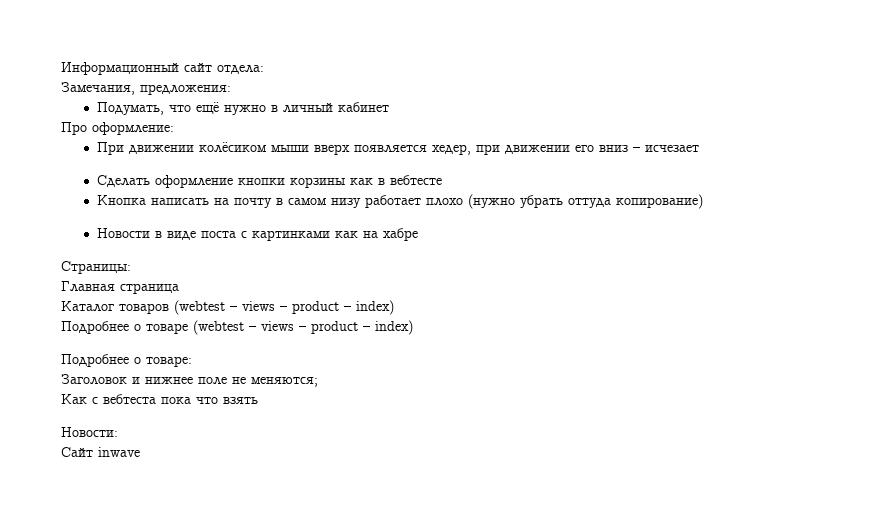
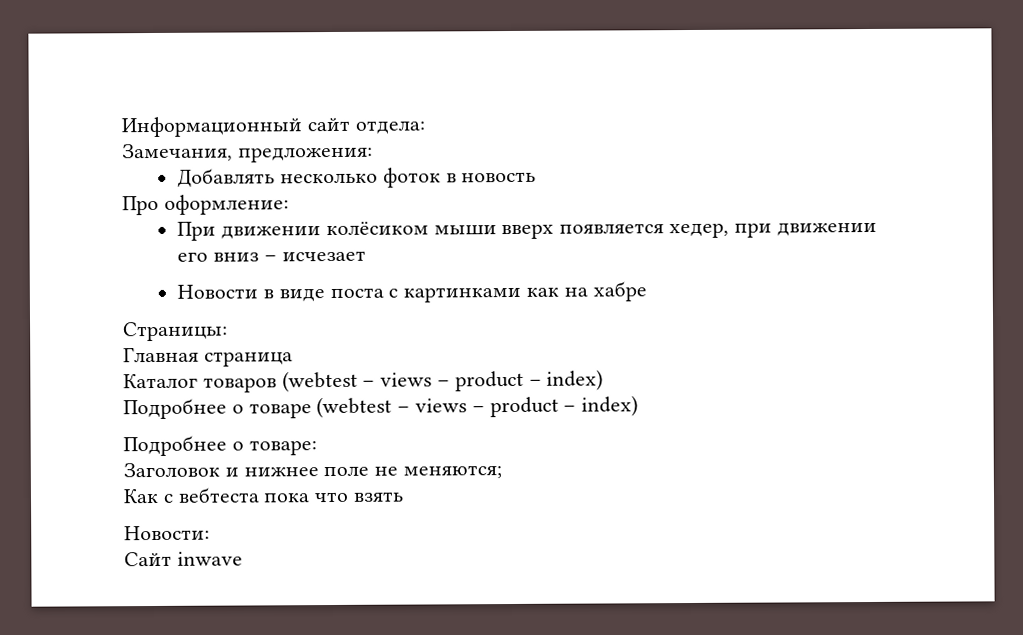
- Подумать, что ещё нужно в личный кабинет
+ Добавлять несколько фоток в новость
- Сделать оформление кнопки корзины как в вебтесте
- Кнопка написать на почту в самом низу работает плохо (нужно убрать оттуда копирование)

